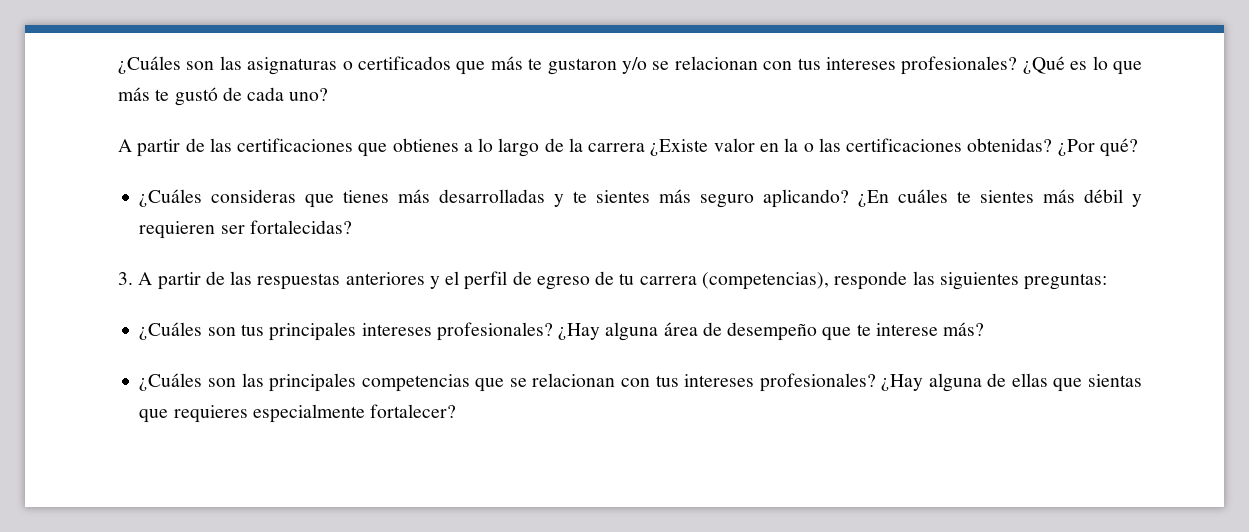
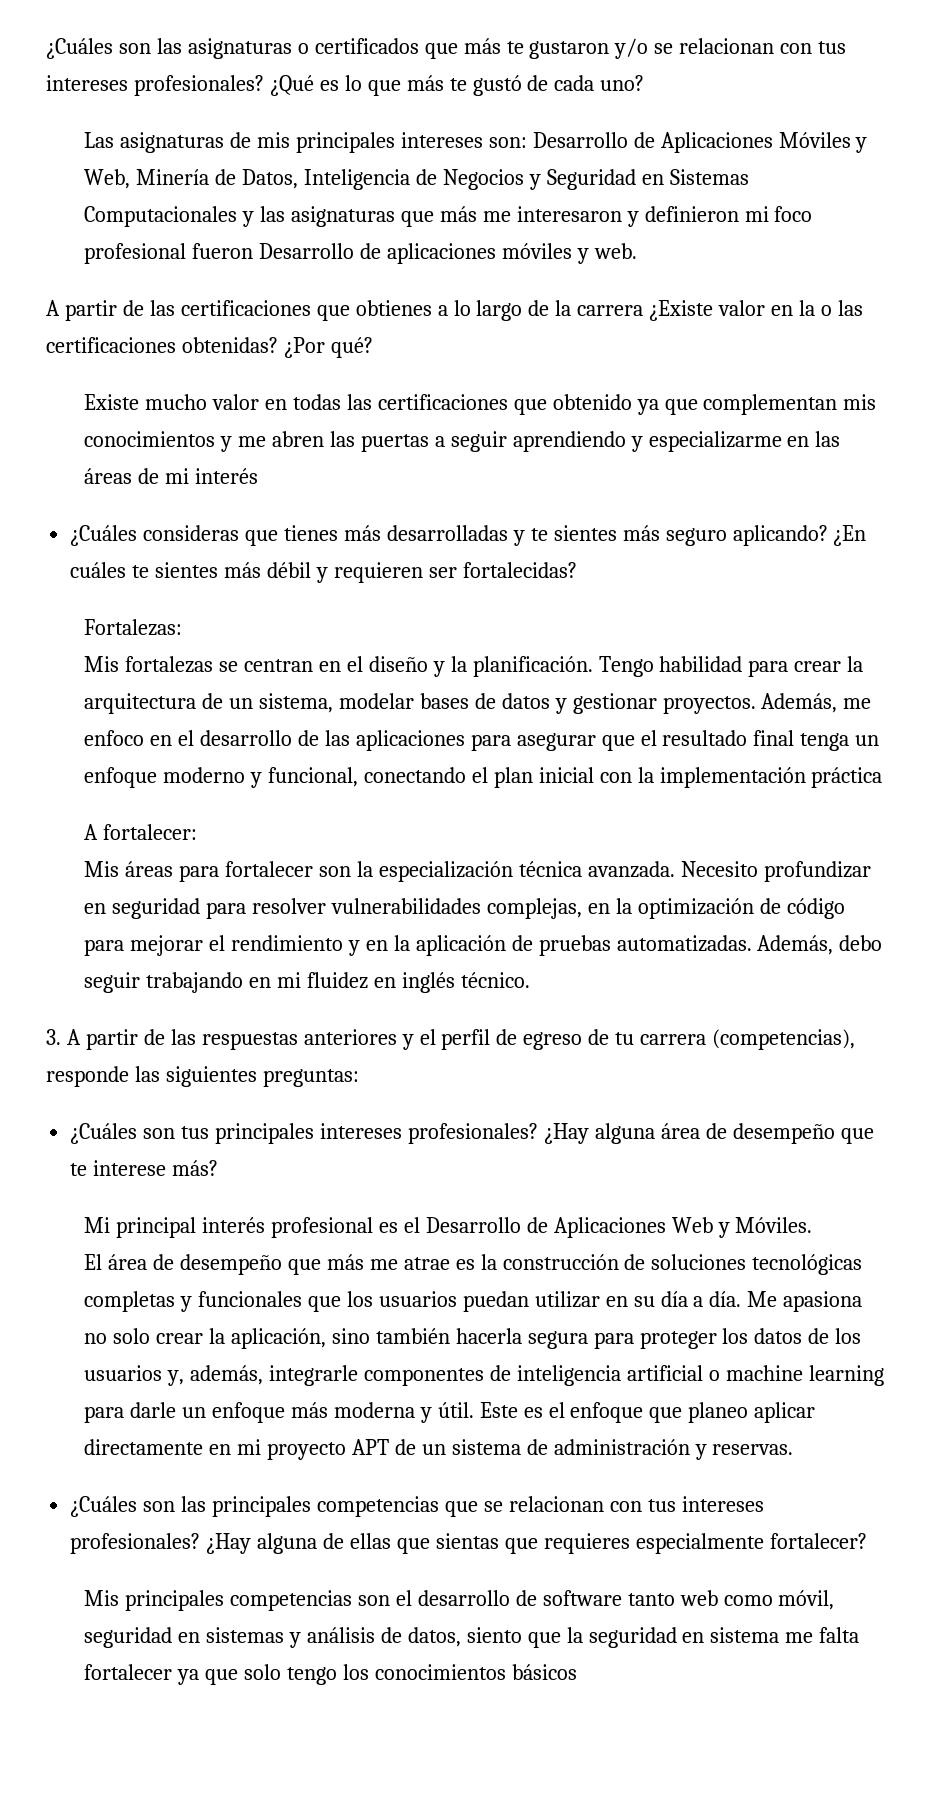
+ Las asignaturas de mis principales intereses son: Desarrollo de Aplicaciones Móviles y Web, Minería de Datos, Inteligencia de Negocios y Seguridad en Sistemas Computacionales y las asignaturas que más me interesaron y definieron mi foco profesional fueron Desarrollo de aplicaciones móviles y web.
+ Existe mucho valor en todas las certificaciones que obtenido ya que complementan mis conocimientos y me abren las puertas a seguir aprendiendo y especializarme en las áreas de mi interés
+ Fortalezas:
+ Mis fortalezas se centran en el diseño y la planificación. Tengo habilidad para crear la arquitectura de un sistema, modelar bases de datos y gestionar proyectos. Además, me enfoco en el desarrollo de las aplicaciones para asegurar que el resultado final tenga un enfoque moderno y funcional, conectando el plan inicial con la implementación práctica
+ A fortalecer:
+ Mis áreas para fortalecer son la especialización técnica avanzada. Necesito profundizar en seguridad para resolver vulnerabilidades complejas, en la optimización de código para mejorar el rendimiento y en la aplicación de pruebas automatizadas. Además, debo seguir trabajando en mi fluidez en inglés técnico.
+ Mi principal interés profesional es el Desarrollo de Aplicaciones Web y Móviles.
+ El área de desempeño que más me atrae es la construcción de soluciones tecnológicas completas y funcionales que los usuarios puedan utilizar en su día a día. Me apasiona no solo crear la aplicación, sino también hacerla segura para proteger los datos de los usuarios y, además, integrarle componentes de inteligencia artificial o machine learning para darle un enfoque más moderna y útil. Este es el enfoque que planeo aplicar directamente en mi proyecto APT de un sistema de administración y reservas.
+ Mis principales competencias son el desarrollo de software tanto web como móvil, seguridad en sistemas y análisis de datos, siento que la seguridad en sistema me falta fortalecer ya que solo tengo los conocimientos básicos

